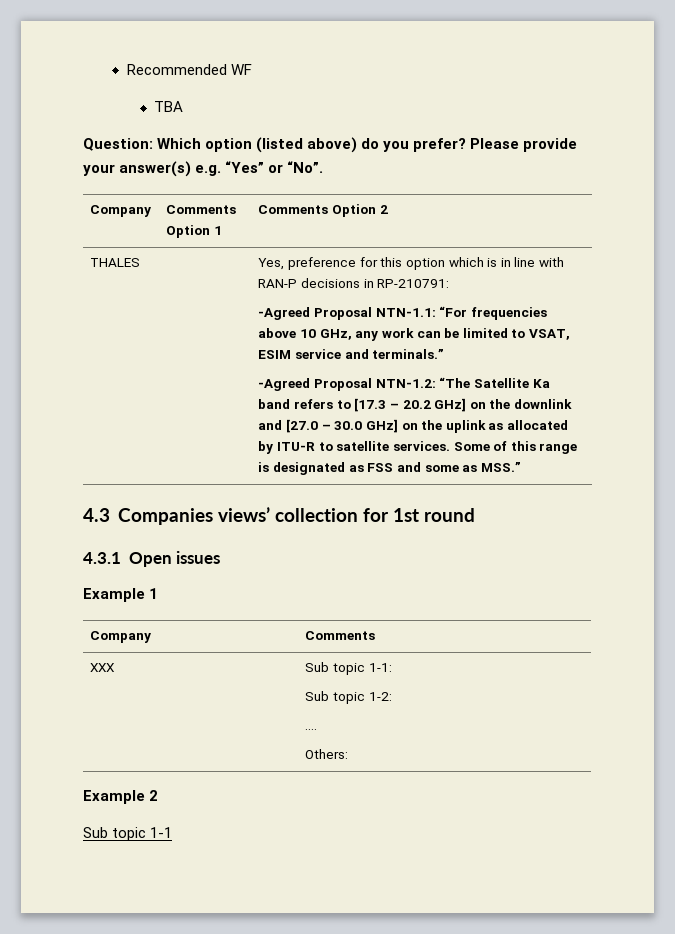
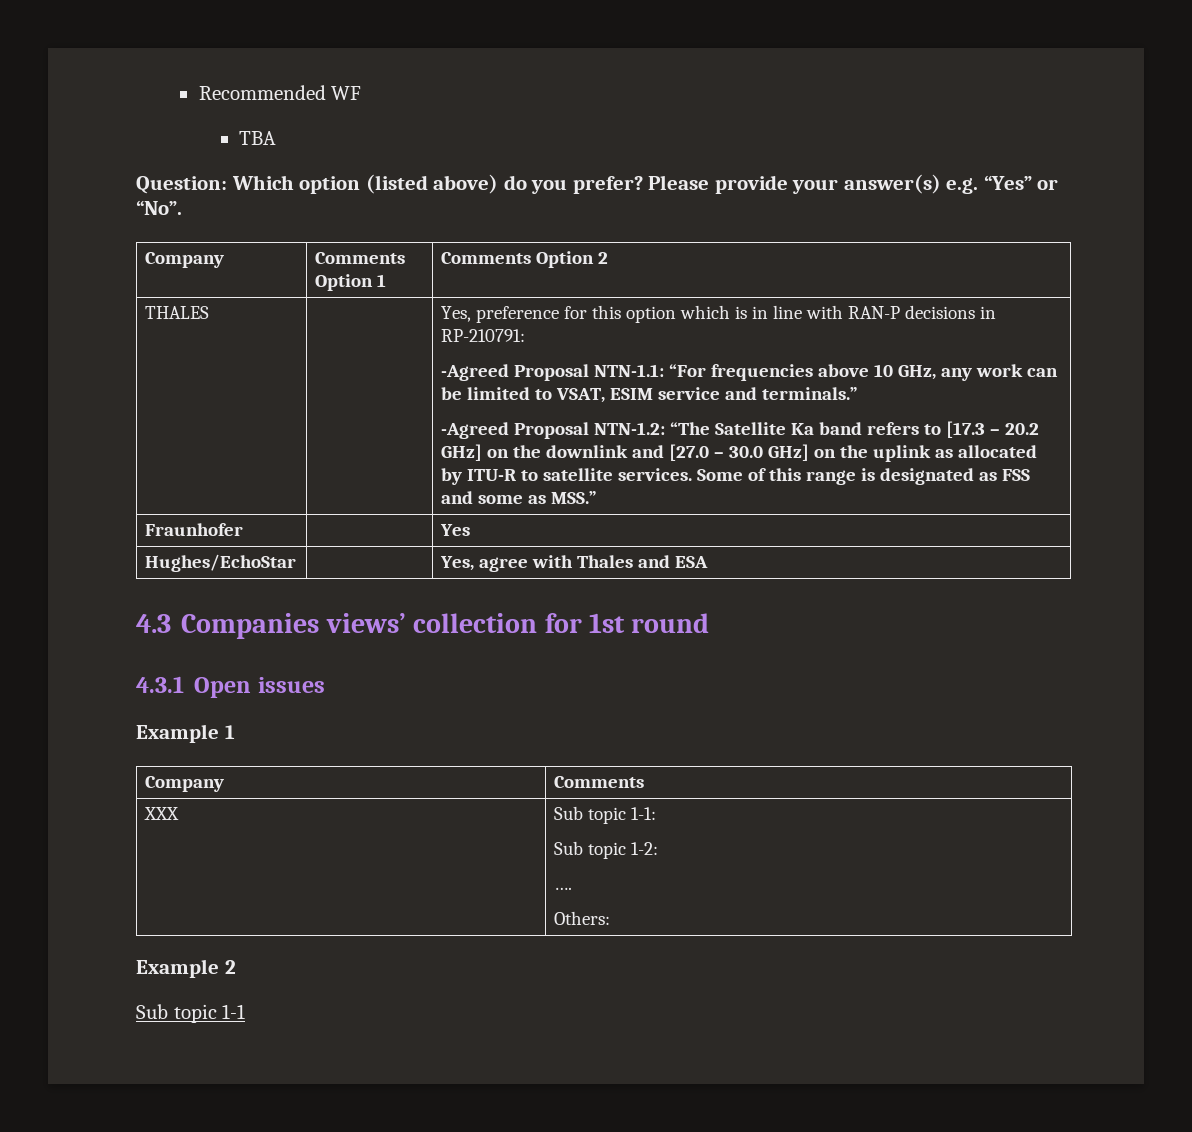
+ Fraunhofer | | Yes
+ Hughes/EchoStar | | Yes, agree with Thales and ESA

